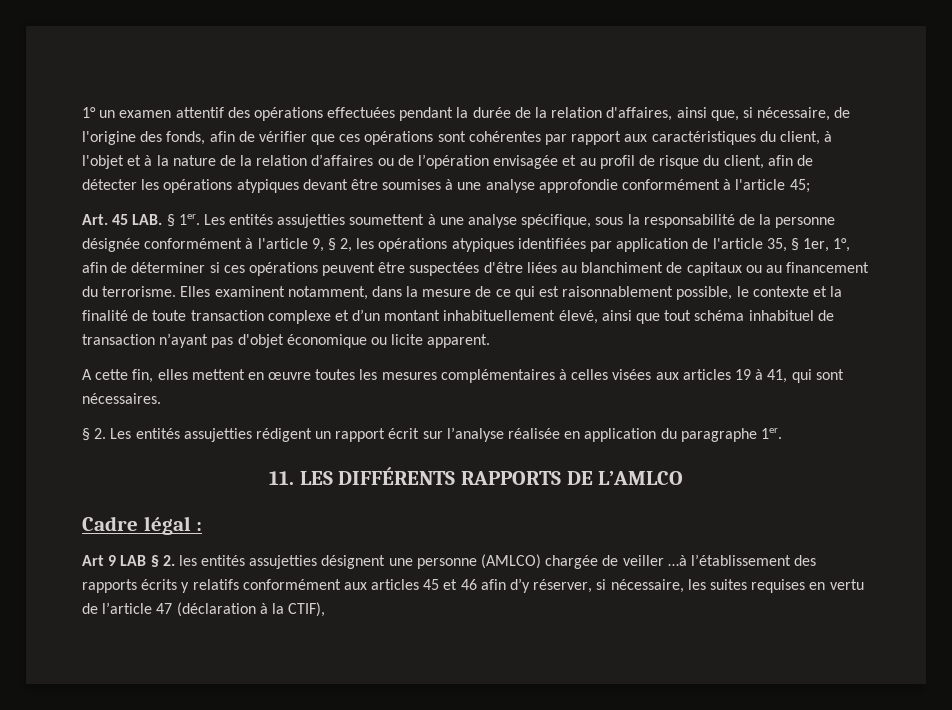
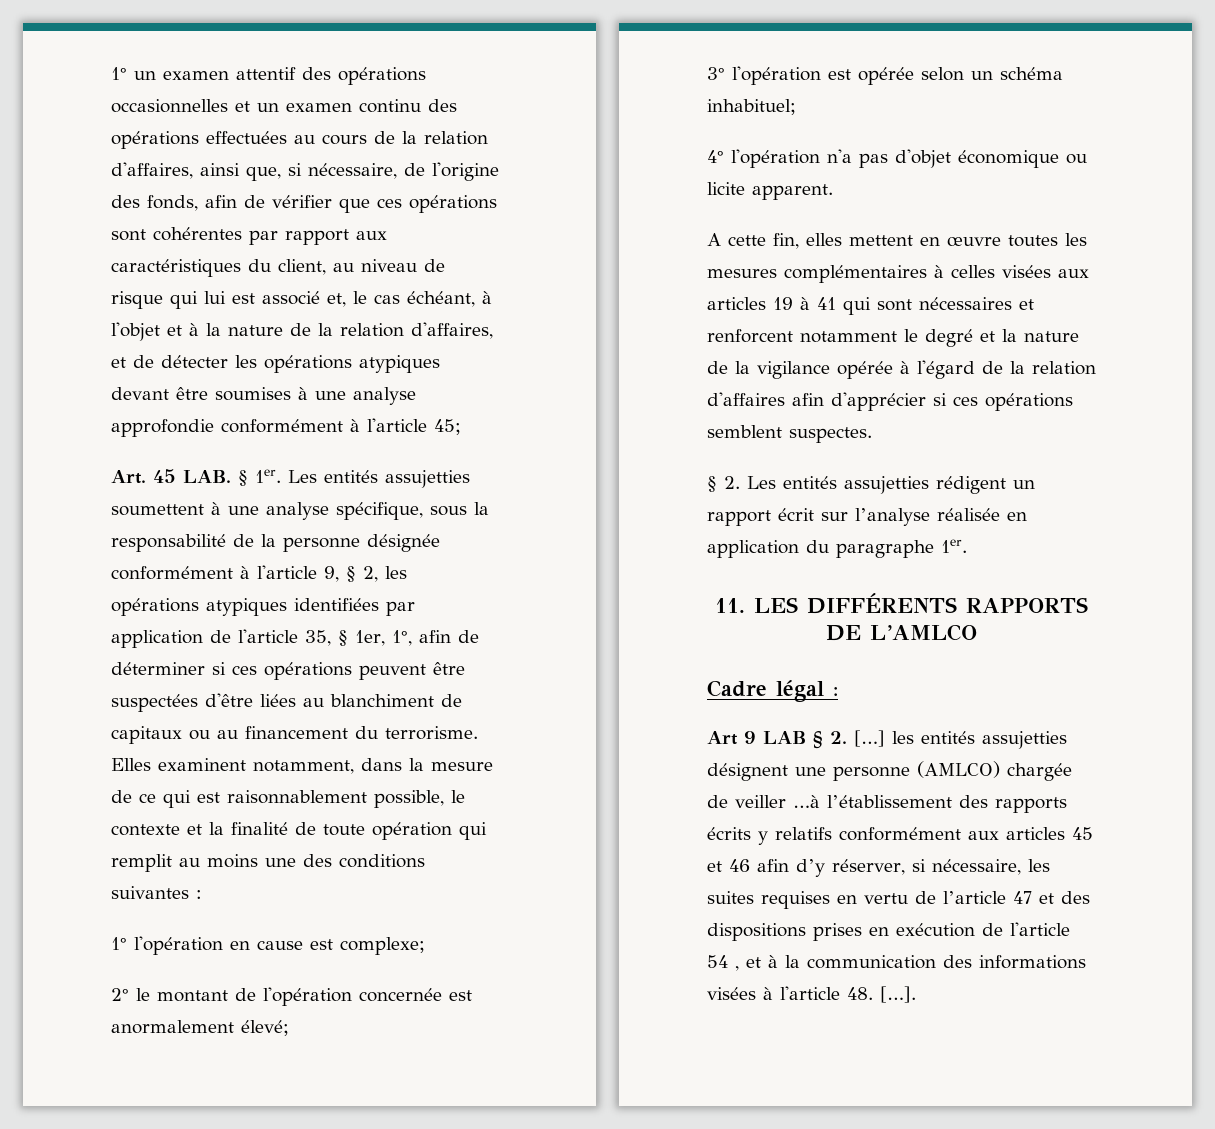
- 1° un examen attentif des opérations effectuées pendant la durée de la relation d'affaires, ainsi que, si nécessaire, de l'origine des fonds, afin de vérifier que ces opérations sont cohérentes par rapport aux caractéristiques du client, à l'objet et à la nature de la relation d’affaires ou de l’opération envisagée et au profil de risque du client, afin de détecter les opérations atypiques devant être soumises à une analyse approfondie conformément à l'article 45;
+ 1° un examen attentif des opérations occasionnelles et un examen continu des opérations effectuées au cours de la relation d'affaires, ainsi que, si nécessaire, de l'origine des fonds, afin de vérifier que ces opérations sont cohérentes par rapport aux caractéristiques du client, au niveau de risque qui lui est associé et, le cas échéant, à l'objet et à la nature de la relation d'affaires, et de détecter les opérations atypiques devant être soumises à une analyse approfondie conformément à l'article 45;
- Elles examinent notamment, dans la mesure de ce qui est raisonnablement possible, le contexte et la finalité de toute transaction complexe et d’un montant inhabituellement élevé, ainsi que tout schéma inhabituel de transaction n’ayant pas d'objet économique ou licite apparent.
+ Elles examinent notamment, dans la mesure de ce qui est raisonnablement possible, le contexte et la finalité de toute opération qui remplit au moins une des conditions suivantes :
+ 1° l'opération en cause est complexe;
+ 2° le montant de l'opération concernée est anormalement élevé;
+ 3° l'opération est opérée selon un schéma inhabituel;
+ 4° l'opération n'a pas d'objet économique ou licite apparent.
- A cette fin, elles mettent en œuvre toutes les mesures complémentaires à celles visées aux articles 19 à 41, qui sont nécessaires.
+ A cette fin, elles mettent en œuvre toutes les mesures complémentaires à celles visées aux articles 19 à 41 qui sont nécessaires et renforcent notamment le degré et la nature de la vigilance opérée à l'égard de la relation d'affaires afin d'apprécier si ces opérations semblent suspectes.
- Art 9 LAB § 2. les entités assujetties désignent une personne (AMLCO) chargée de veiller …à l’établissement des rapports écrits y relatifs conformément aux articles 45 et 46 afin d’y réserver, si nécessaire, les suites requises en vertu de l’article 47 (déclaration à la CTIF),
+ Art 9 LAB § 2. […] les entités assujetties désignent une personne (AMLCO) chargée de veiller …à l’établissement des rapports écrits y relatifs conformément aux articles 45 et 46 afin d’y réserver, si nécessaire, les suites requises en vertu de l’article 47 et des dispositions prises en exécution de l'article 54 , et à la communication des informations visées à l'article 48. […].

